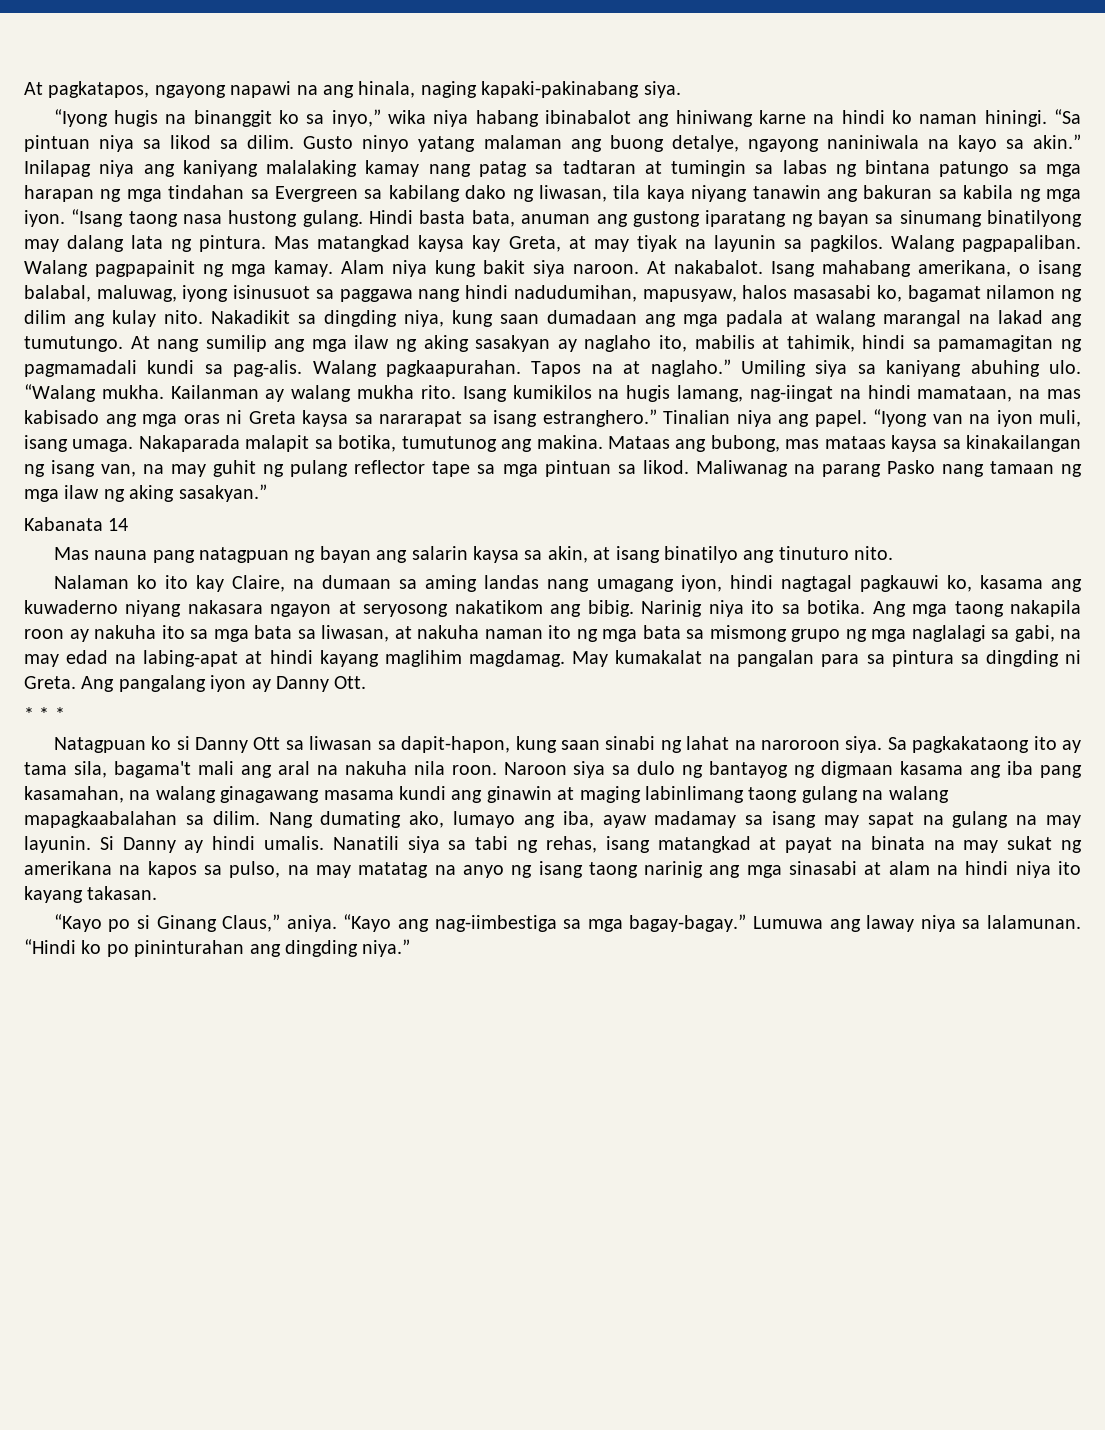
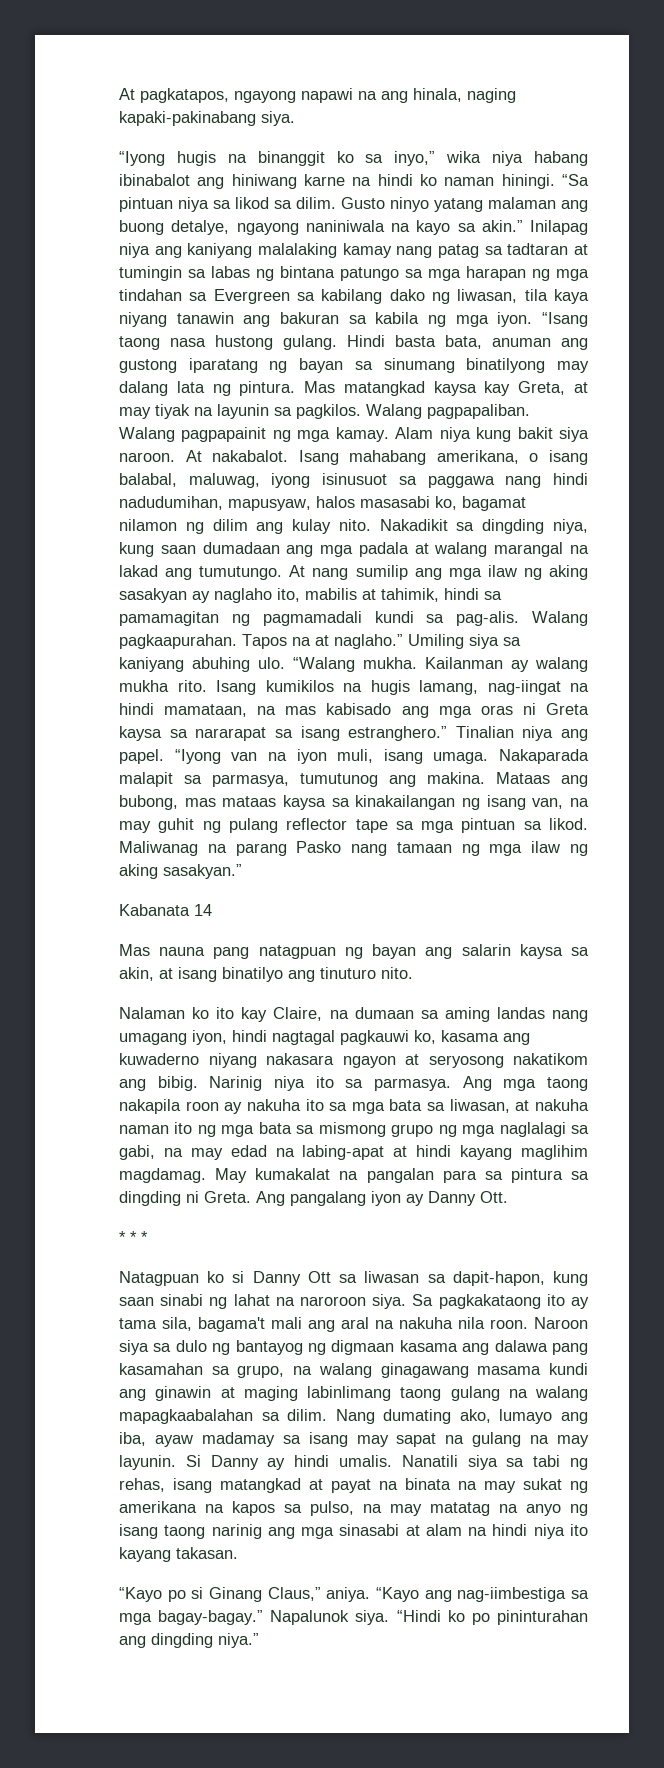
- Nakaparada malapit sa botika, tumutunog ang makina.
+ Nakaparada malapit sa parmasya, tumutunog ang makina.
- Narinig niya ito sa botika.
+ Narinig niya ito sa parmasya.
- Naroon siya sa dulo ng bantayog ng digmaan kasama ang iba pang kasamahan, na walang ginagawang masama kundi ang ginawin at maging labinlimang taong gulang na walang mapagkaabalahan sa dilim.
+ Naroon siya sa dulo ng bantayog ng digmaan kasama ang dalawa pang kasamahan sa grupo, na walang ginagawang masama kundi ang ginawin at maging labinlimang taong gulang na walang mapagkaabalahan sa dilim.
- Lumuwa ang laway niya sa lalamunan.
+ Napalunok siya.

